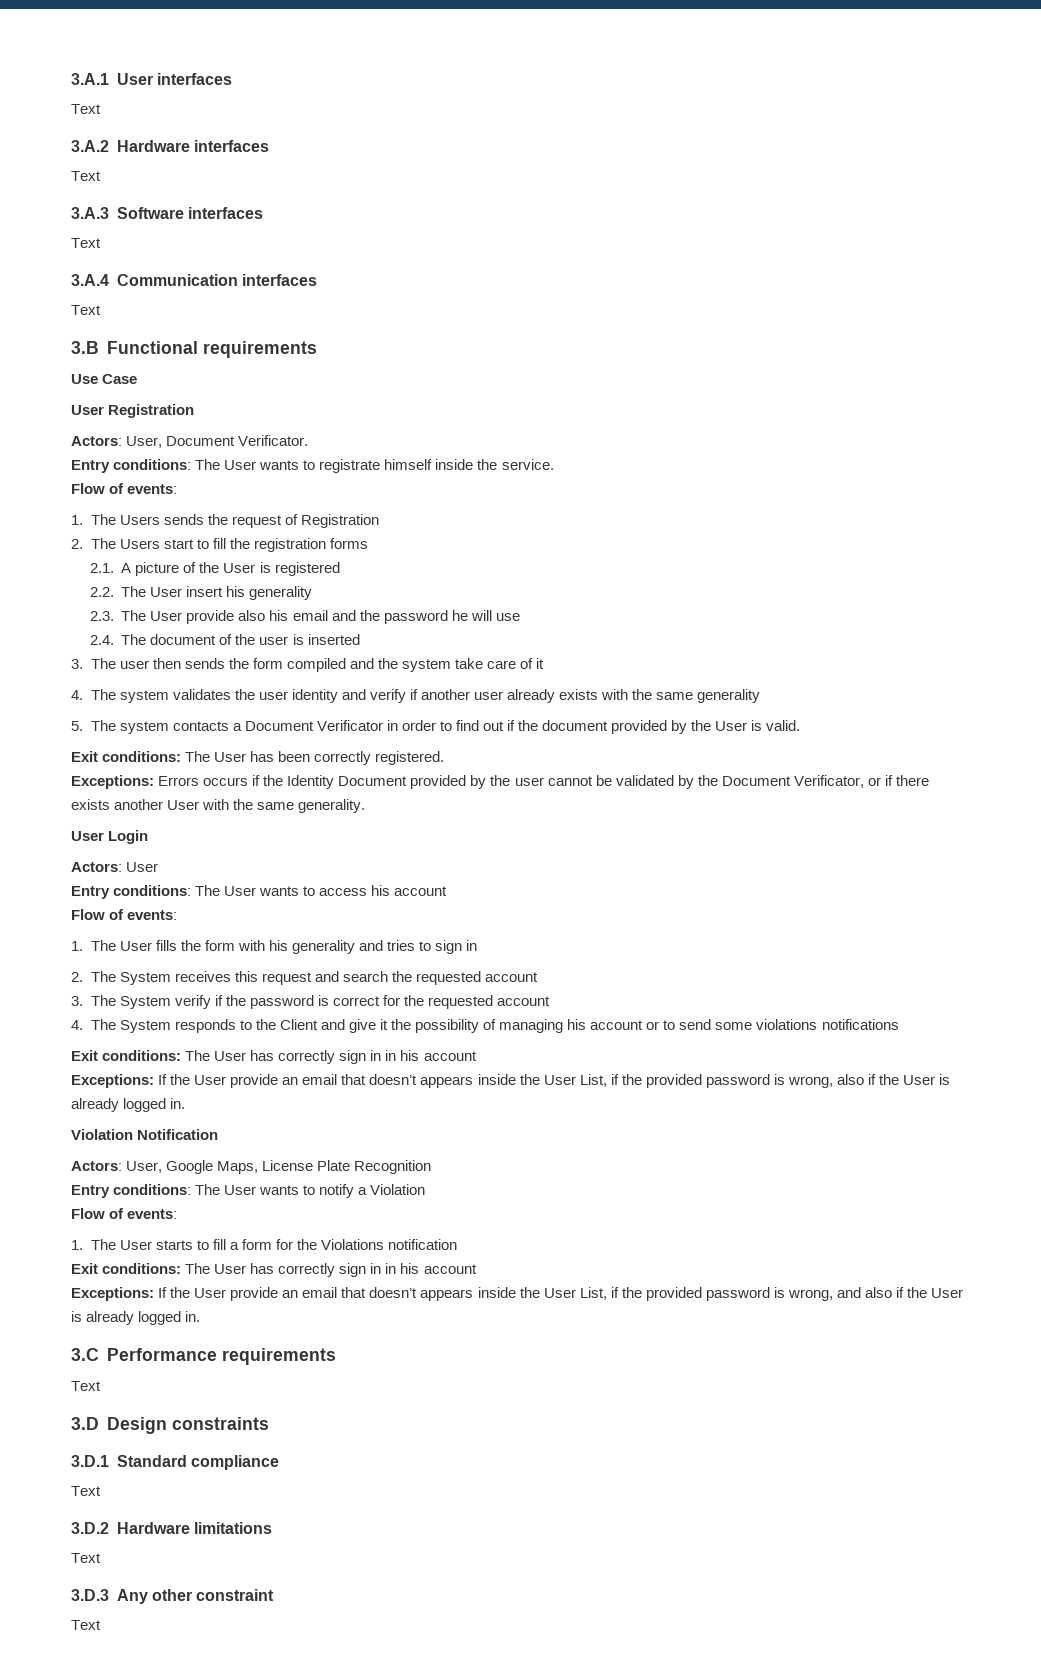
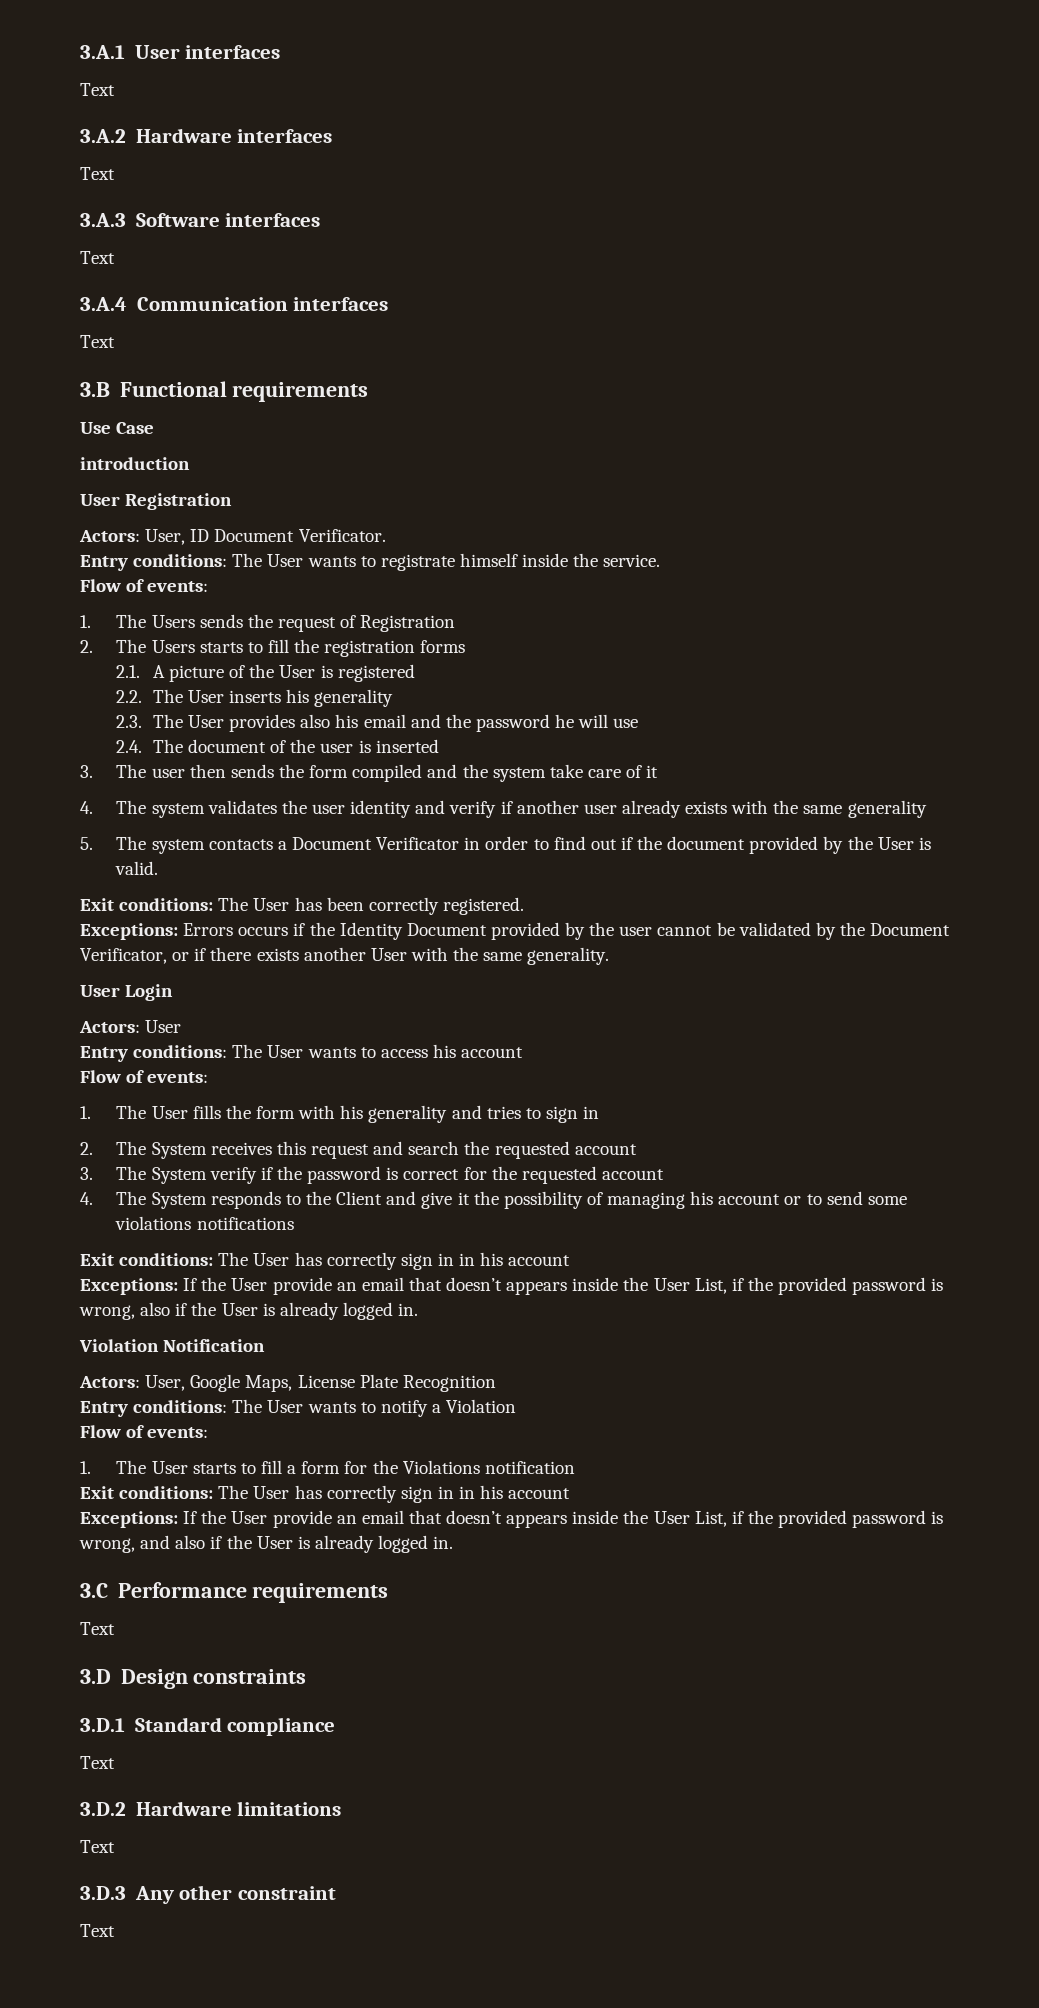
+ introduction
- Actors: User, Document Verificator.
+ Actors: User, ID Document Verificator.
- 2. The Users start to fill the registration forms
+ 2. The Users starts to fill the registration forms
- 2.2. The User insert his generality
+ 2.2. The User inserts his generality
- 2.3. The User provide also his email and the password he will use
+ 2.3. The User provides also his email and the password he will use

